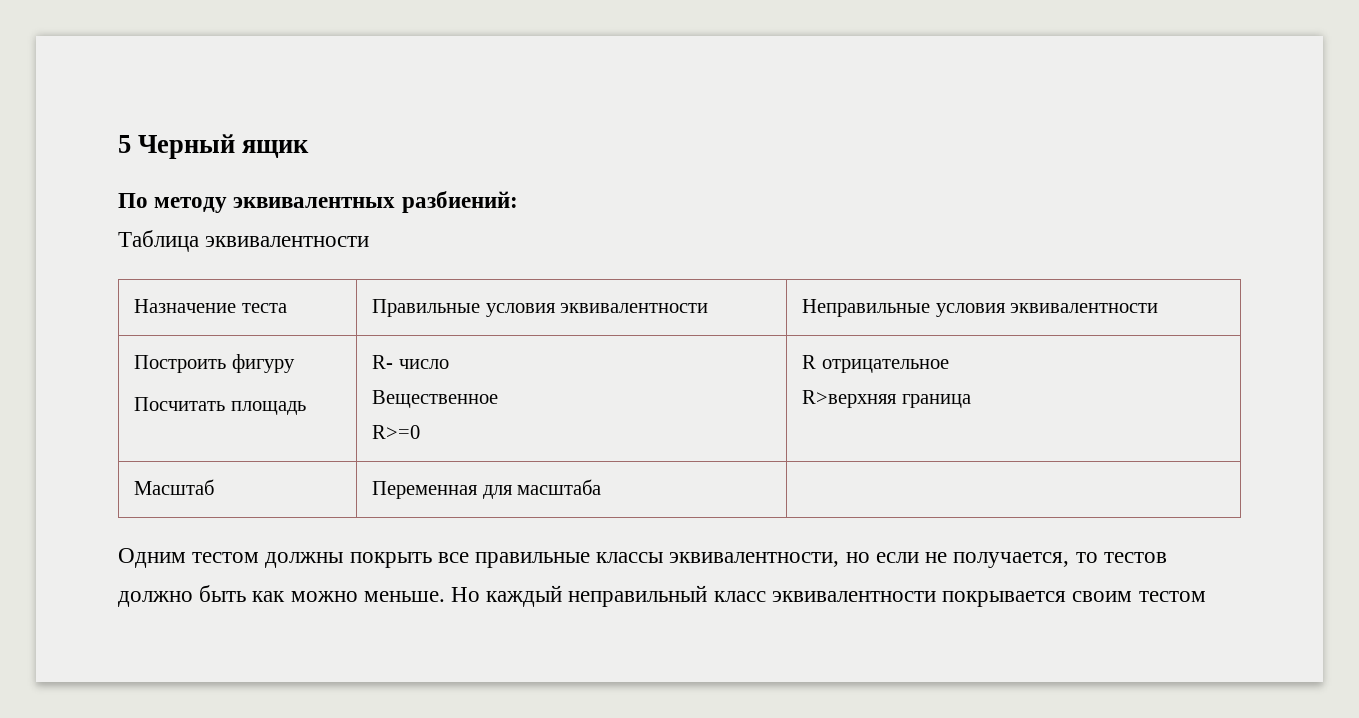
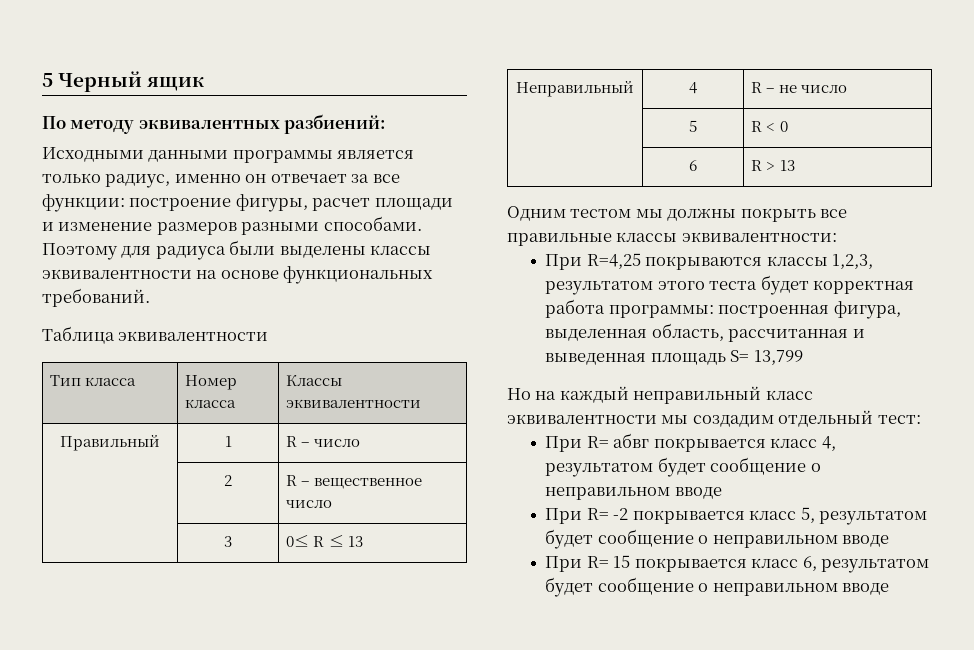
+ Исходными данными программы является только радиус, именно он отвечает за все функции: построение фигуры, расчет площади и изменение размеров разными способами. Поэтому для радиуса были выделены классы эквивалентности на основе функциональных требований.
  Таблица эквивалентности
- Назначение теста | Правильные условия эквивалентности | Неправильные условия эквивалентности
- Построить фигуру
- Посчитать площадь | R- число
- Вещественное
- R>=0 | R отрицательное
- R>верхняя граница
- Масштаб | Переменная для масштаба |
+ Тип класса | Номер класса | Классы эквивалентности
+ Правильный | 1 | R – число
+ | 2 | R – вещественное число
+ | 3 | 0≤ R ≤ 13
+ Неправильный | 4 | R – не число
+ | 5 | R < 0
+ | 6 | R > 13
- Одним тестом должны покрыть все правильные классы эквивалентности, но если не получается, то тестов должно быть как можно меньше. Но каждый неправильный класс эквивалентности покрывается своим тестом
+ Одним тестом мы должны покрыть все правильные классы эквивалентности:
+ При R=4,25 покрываются классы 1,2,3, результатом этого теста будет корректная работа программы: построенная фигура, выделенная область, рассчитанная и выведенная площадь S= 13,799
+ Но на каждый неправильный класс эквивалентности мы создадим отдельный тест:
+ При R= абвг покрывается класс 4, результатом будет сообщение о неправильном вводе
+ При R= -2 покрывается класс 5, результатом будет сообщение о неправильном вводе
+ При R= 15 покрывается класс 6, результатом будет сообщение о неправильном вводе

